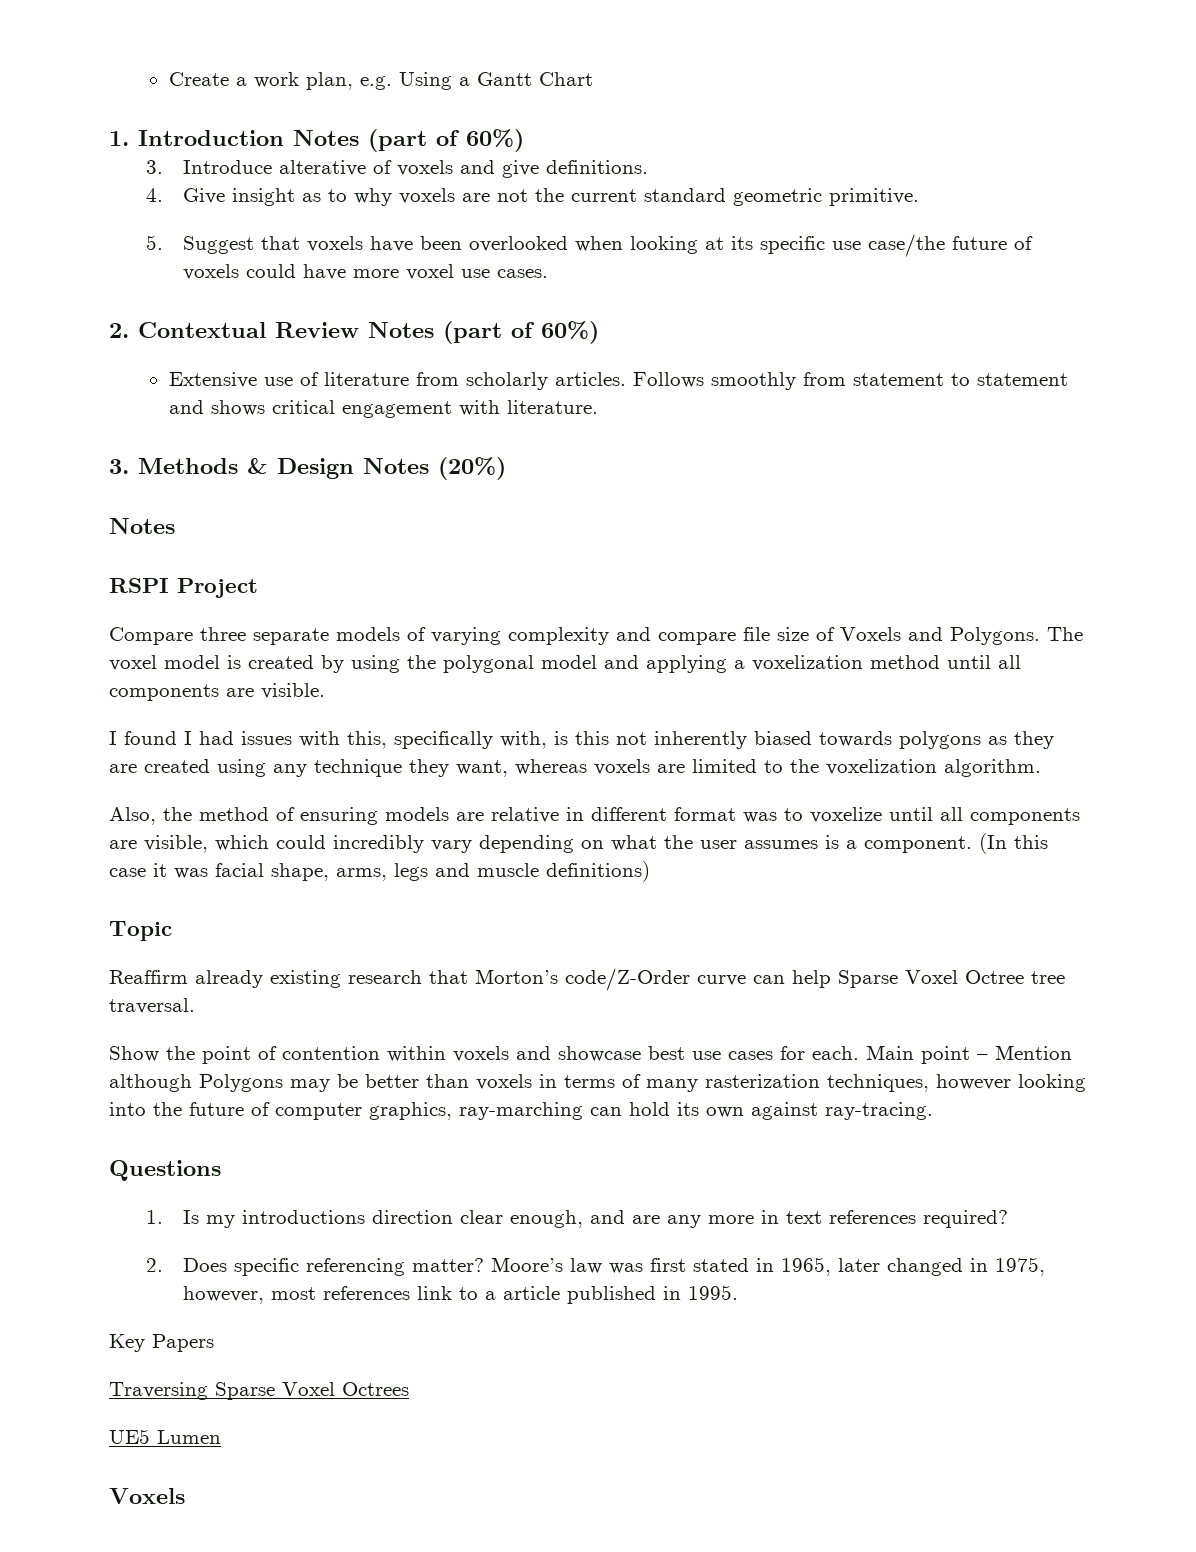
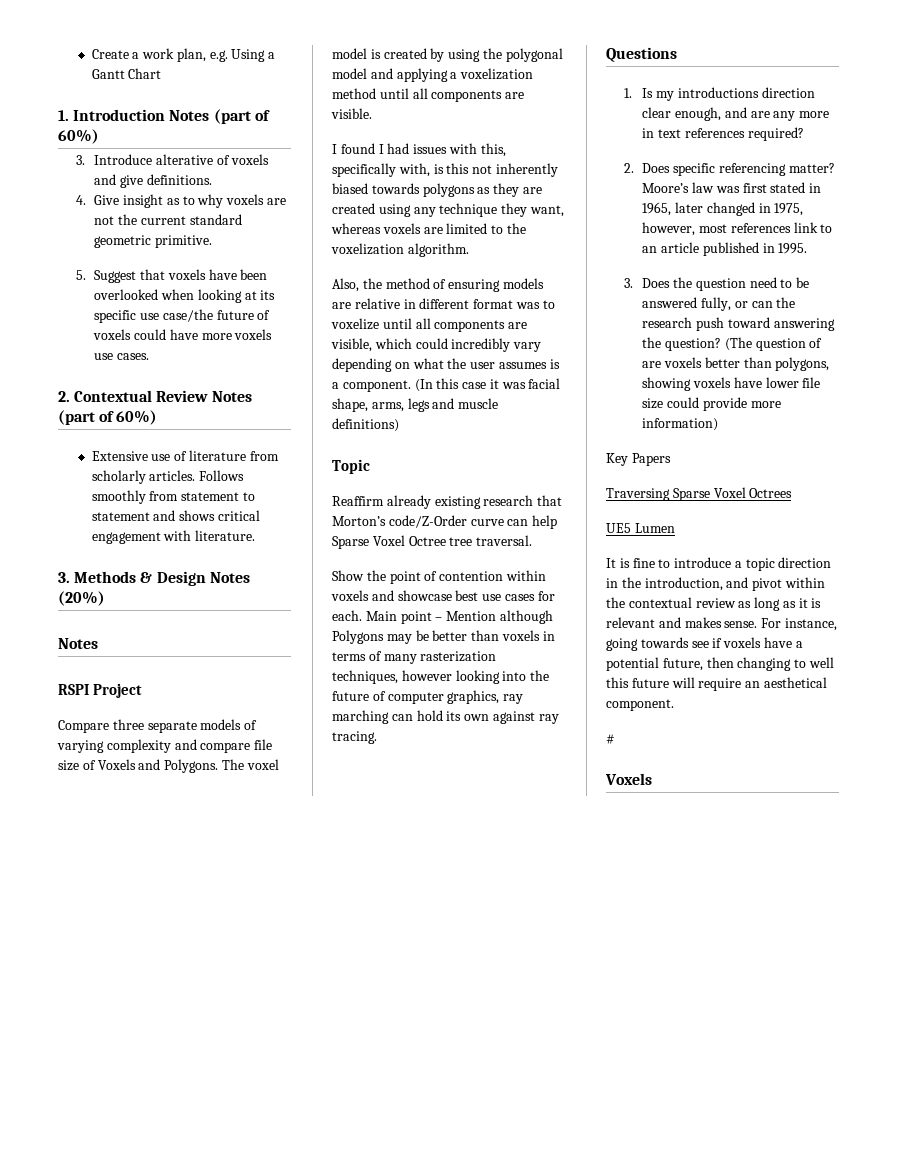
- 5. Suggest that voxels have been overlooked when looking at its specific use case/the future of voxels could have more voxel use cases.
+ 5. Suggest that voxels have been overlooked when looking at its specific use case/the future of voxels could have more voxels use cases.
- Main point – Mention although Polygons may be better than voxels in terms of many rasterization techniques, however looking into the future of computer graphics, ray-marching can hold its own against ray-tracing.
+ Main point – Mention although Polygons may be better than voxels in terms of many rasterization techniques, however looking into the future of computer graphics, ray marching can hold its own against ray tracing.
- Moore’s law was first stated in 1965, later changed in 1975, however, most references link to a article published in 1995.
+ Moore’s law was first stated in 1965, later changed in 1975, however, most references link to an article published in 1995.
+ 3. Does the question need to be answered fully, or can the research push toward answering the question? (The question of are voxels better than polygons, showing voxels have lower file size could provide more information)
+ It is fine to introduce a topic direction in the introduction, and pivot within the contextual review as long as it is relevant and makes sense. For instance, going towards see if voxels have a potential future, then changing to well this future will require an aesthetical component.
+ #

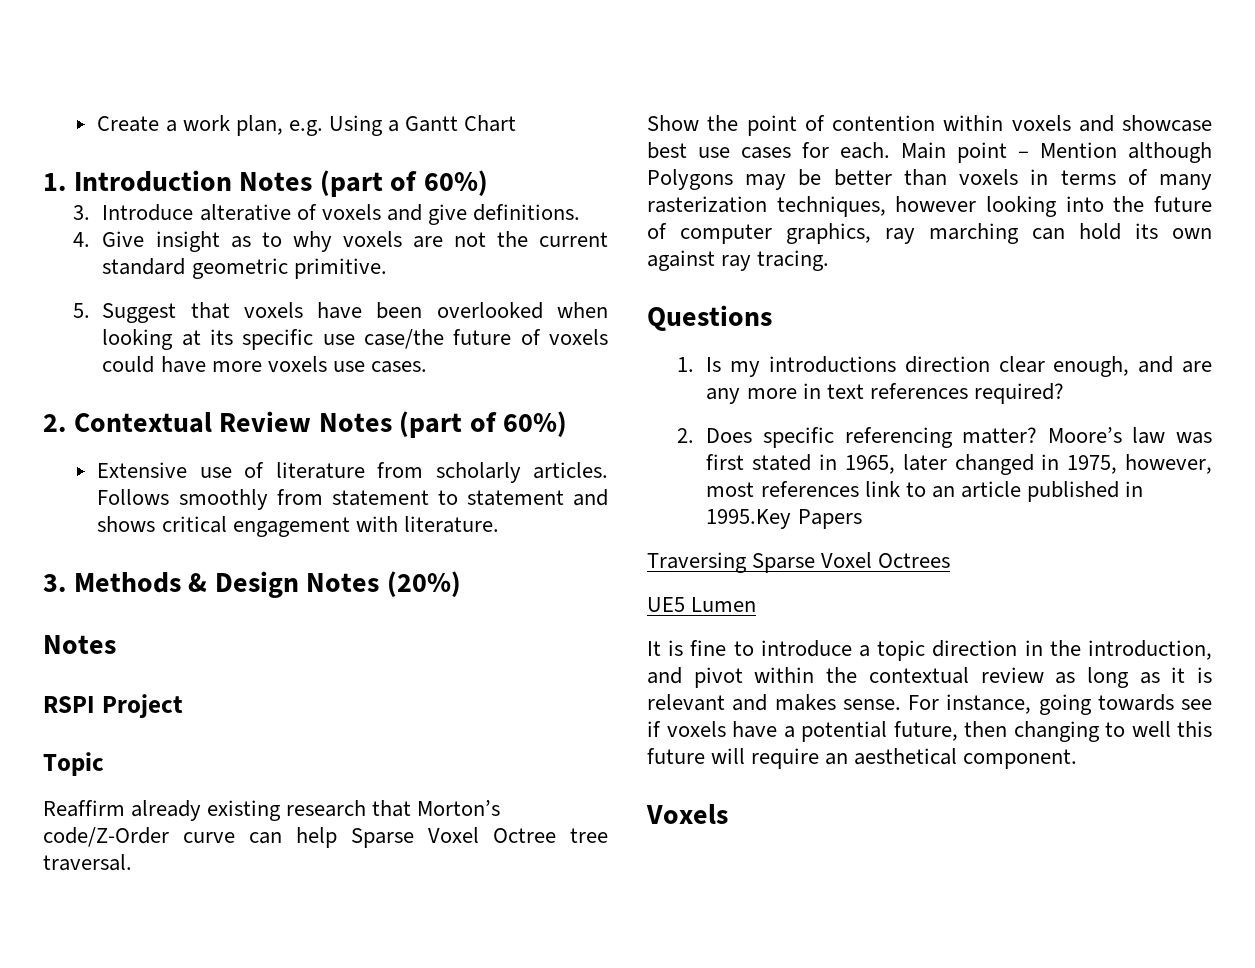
- Compare three separate models of varying complexity and compare file size of Voxels and Polygons. The voxel model is created by using the polygonal model and applying a voxelization method until all components are visible.
- I found I had issues with this, specifically with, is this not inherently biased towards polygons as they are created using any technique they want, whereas voxels are limited to the voxelization algorithm.
- Also, the method of ensuring models are relative in different format was to voxelize until all components are visible, which could incredibly vary depending on what the user assumes is a component. (In this case it was facial shape, arms, legs and muscle definitions)
- Moore’s law was first stated in 1965, later changed in 1975, however, most references link to an article published in 1995.
- 3. Does the question need to be answered fully, or can the research push toward answering the question? (The question of are voxels better than polygons, showing voxels have lower file size could provide more information)
- Key Papers
+ Moore’s law was first stated in 1965, later changed in 1975, however, most references link to an article published in 1995.Key Papers
- #

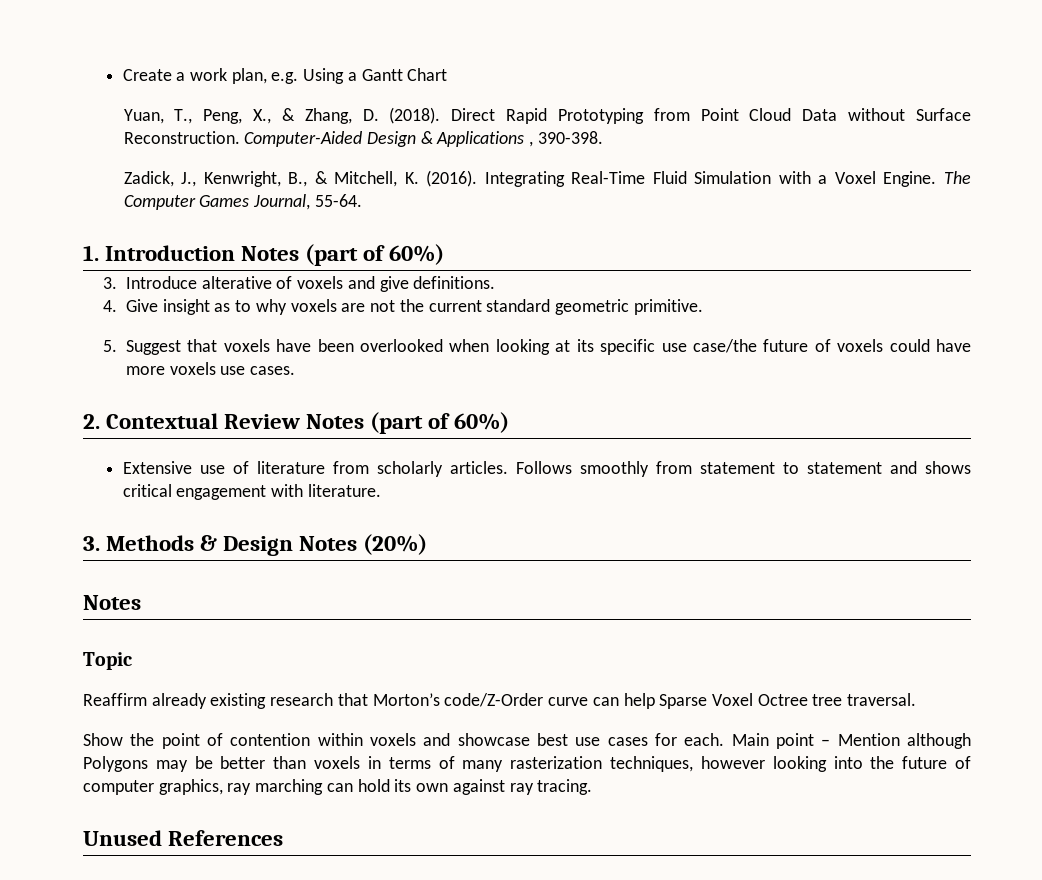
+ Yuan, T., Peng, X., & Zhang, D. (2018). Direct Rapid Prototyping from Point Cloud Data without Surface Reconstruction. Computer-Aided Design & Applications , 390-398.
+ Zadick, J., Kenwright, B., & Mitchell, K. (2016). Integrating Real-Time Fluid Simulation with a Voxel Engine. The Computer Games Journal, 55-64.
- RSPI Project
- Questions
- 1. Is my introductions direction clear enough, and are any more in text references required?
- 2. Does specific referencing matter? Moore’s law was first stated in 1965, later changed in 1975, however, most references link to an article published in 1995.Key Papers
- Traversing Sparse Voxel Octrees
- UE5 Lumen
- It is fine to introduce a topic direction in the introduction, and pivot within the contextual review as long as it is relevant and makes sense. For instance, going towards see if voxels have a potential future, then changing to well this future will require an aesthetical component.
- Voxels
+ Unused References

